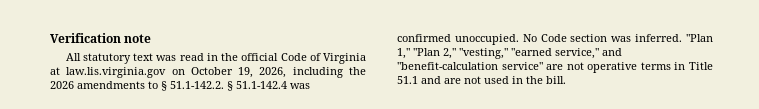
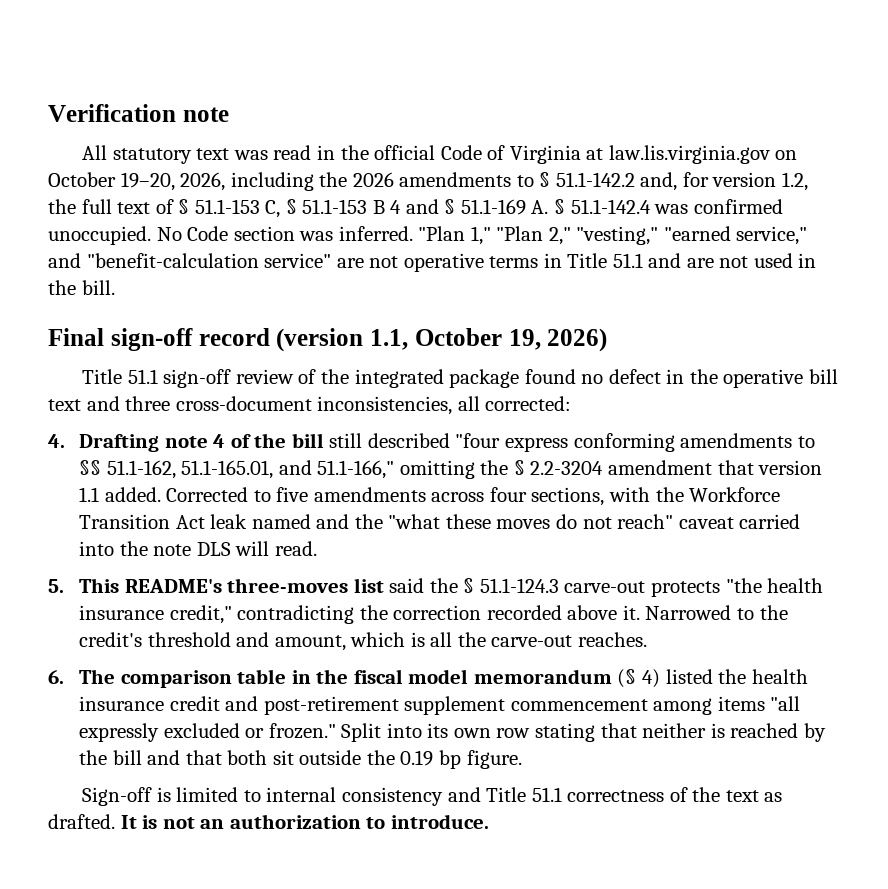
- All statutory text was read in the official Code of Virginia at law.lis.virginia.gov on October 19, 2026, including the 2026 amendments to § 51.1-142.2. § 51.1-142.4 was confirmed unoccupied.
+ All statutory text was read in the official Code of Virginia at law.lis.virginia.gov on October 19–20, 2026, including the 2026 amendments to § 51.1-142.2 and, for version 1.2, the full text of § 51.1-153 C, § 51.1-153 B 4 and § 51.1-169 A. § 51.1-142.4 was confirmed unoccupied.
+ Final sign-off record (version 1.1, October 19, 2026)
+ Title 51.1 sign-off review of the integrated package found no defect in the operative bill text and three cross-document inconsistencies, all corrected:
+ 4. Drafting note 4 of the bill still described "four express conforming amendments to §§ 51.1-162, 51.1-165.01, and 51.1-166," omitting the § 2.2-3204 amendment that version 1.1 added. Corrected to five amendments across four sections, with the Workforce Transition Act leak named and the "what these moves do not reach" caveat carried into the note DLS will read.
+ 5. This README's three-moves list said the § 51.1-124.3 carve-out protects "the health insurance credit," contradicting the correction recorded above it. Narrowed to the credit's threshold and amount, which is all the carve-out reaches.
+ 6. The comparison table in the fiscal model memorandum (§ 4) listed the health insurance credit and post-retirement supplement commencement among items "all expressly excluded or frozen." Split into its own row stating that neither is reached by the bill and that both sit outside the 0.19 bp figure.
+ Sign-off is limited to internal consistency and Title 51.1 correctness of the text as drafted. It is not an authorization to introduce.

